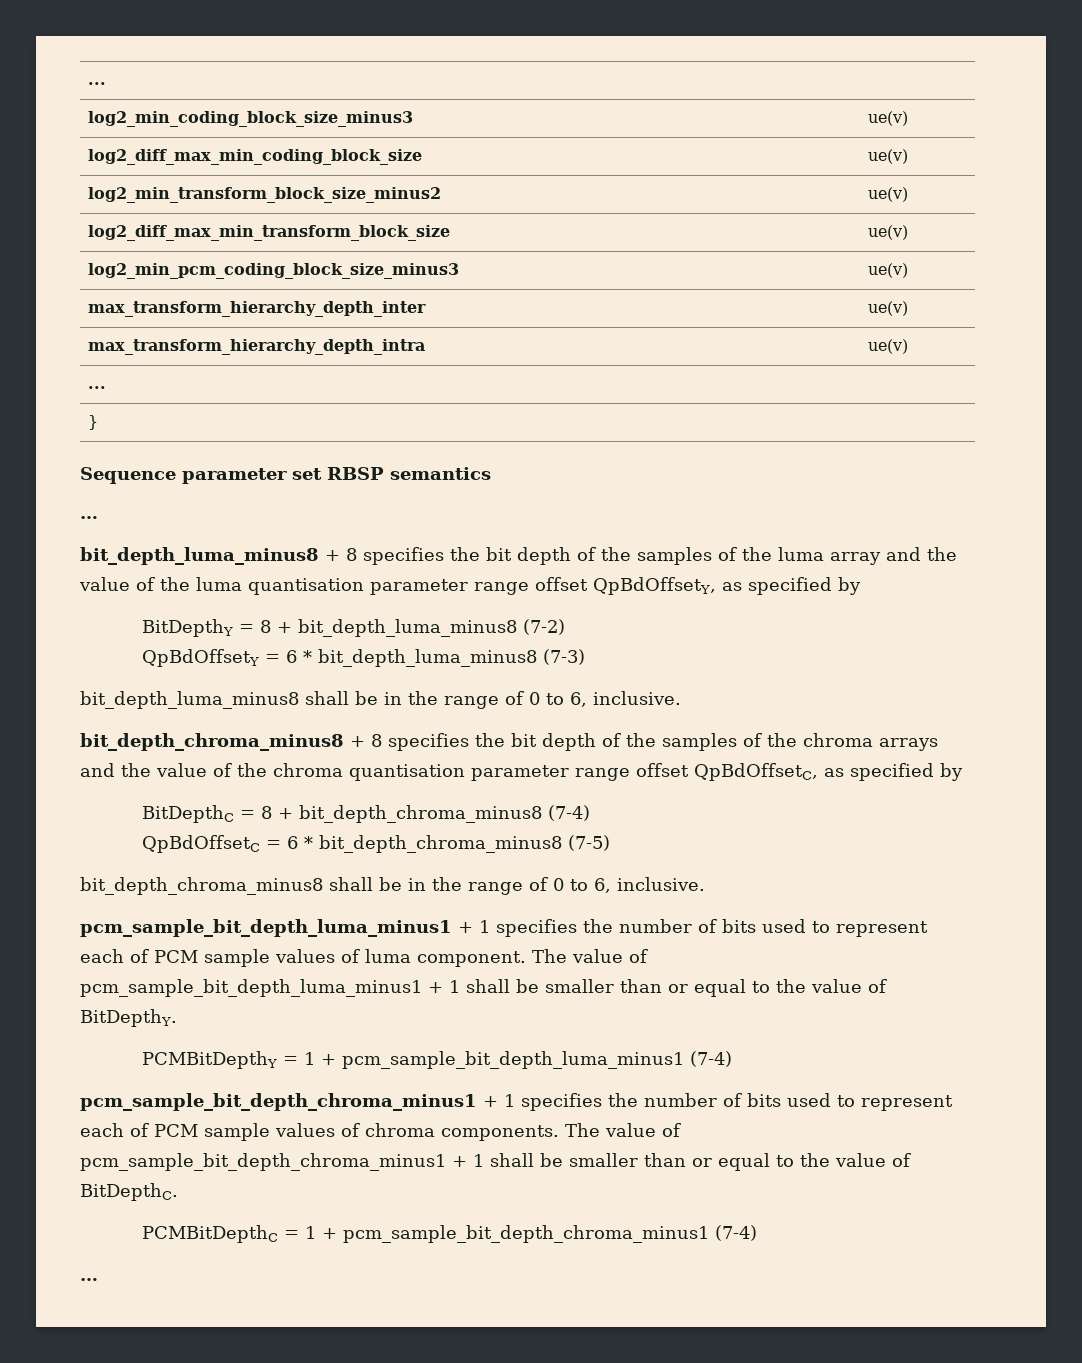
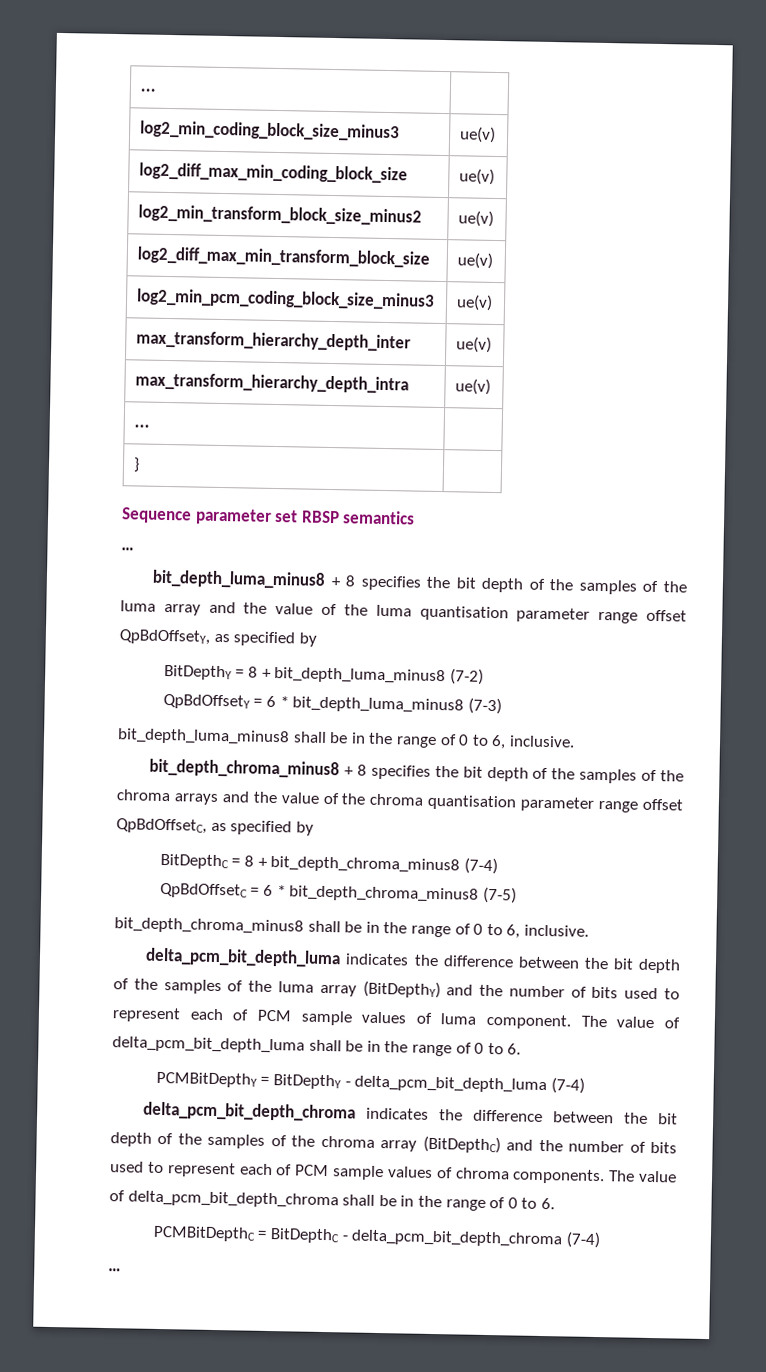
- pcm_sample_bit_depth_luma_minus1 + 1 specifies the number of bits used to represent each of PCM sample values of luma component.
+ delta_pcm_bit_depth_luma indicates the difference between the bit depth of the samples of the luma array (BitDepthY) and the number of bits used to represent each of PCM sample values of luma component.
- The value of pcm_sample_bit_depth_luma_minus1 + 1 shall be smaller than or equal to the value of BitDepthY.
- PCMBitDepthY = 1 + pcm_sample_bit_depth_luma_minus1 (7-4)
- pcm_sample_bit_depth_chroma_minus1 + 1 specifies the number of bits used to represent each of PCM sample values of chroma components.
+ The value of delta_pcm_bit_depth_luma shall be in the range of 0 to 6.
+ PCMBitDepthY = BitDepthY - delta_pcm_bit_depth_luma (7-4)
+ delta_pcm_bit_depth_chroma indicates the difference between the bit depth of the samples of the chroma array (BitDepthC) and the number of bits used to represent each of PCM sample values of chroma components.
- The value of pcm_sample_bit_depth_chroma_minus1 + 1 shall be smaller than or equal to the value of BitDepthC.
+ The value of delta_pcm_bit_depth_chroma shall be in the range of 0 to 6.
- PCMBitDepthC = 1 + pcm_sample_bit_depth_chroma_minus1 (7-4)
+ PCMBitDepthC = BitDepthC - delta_pcm_bit_depth_chroma (7-4)

